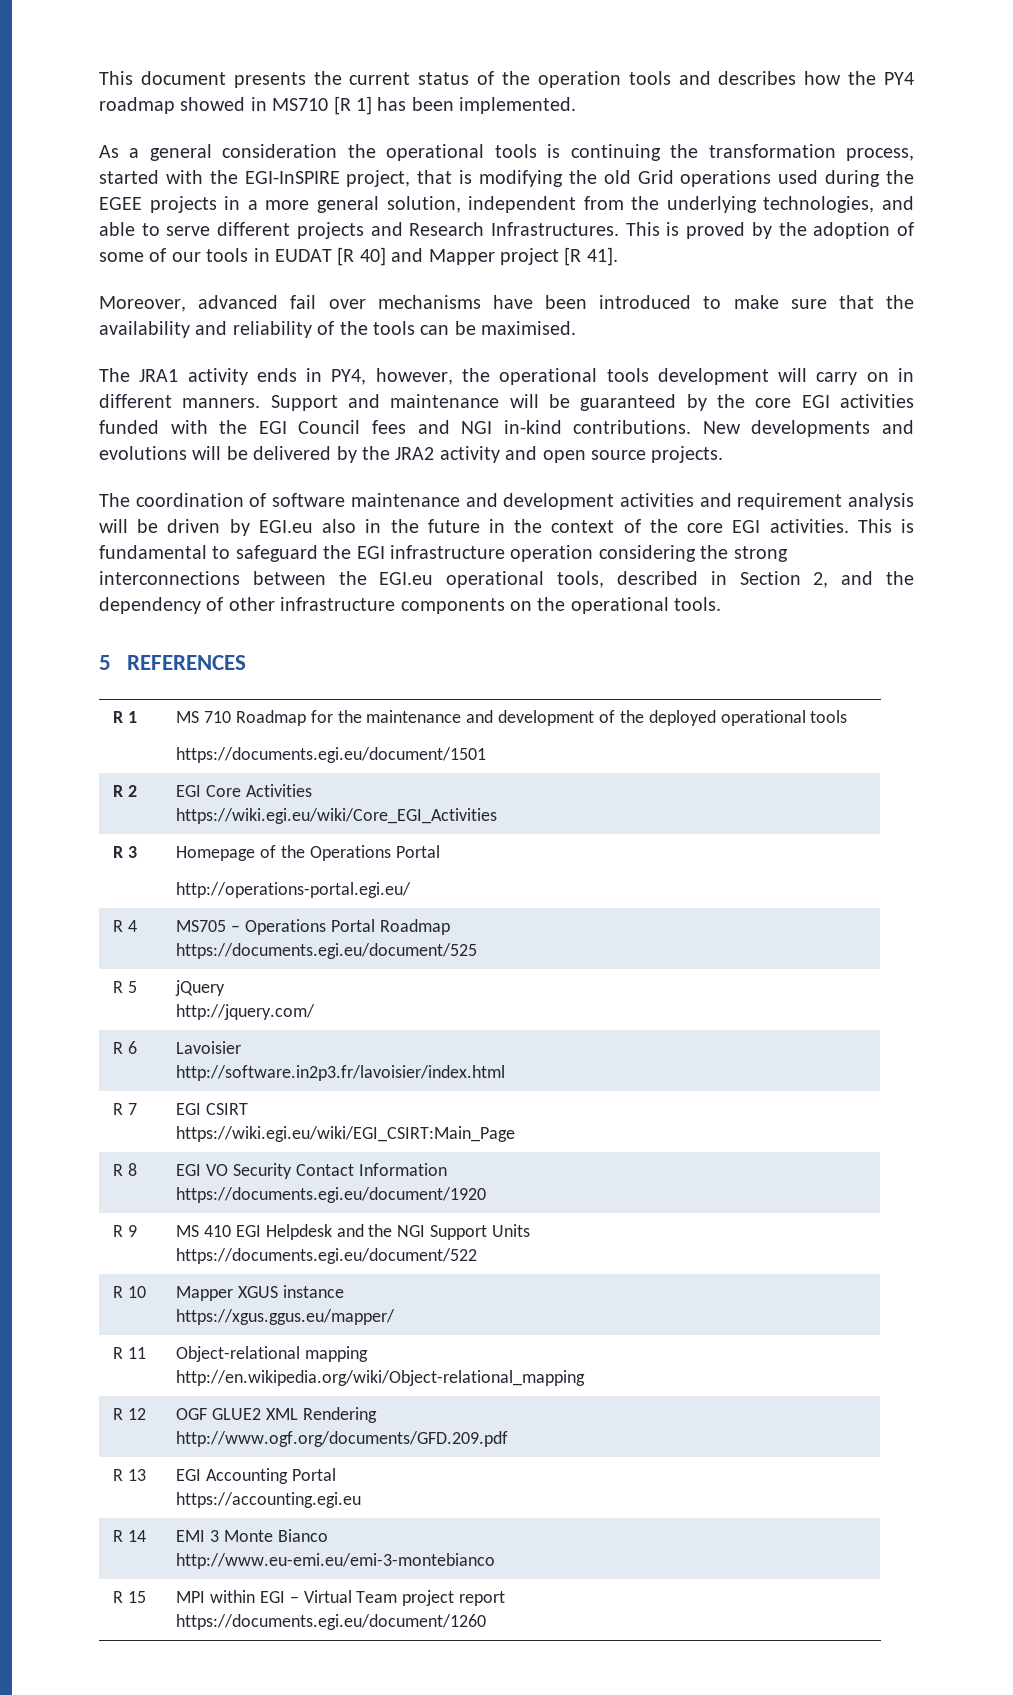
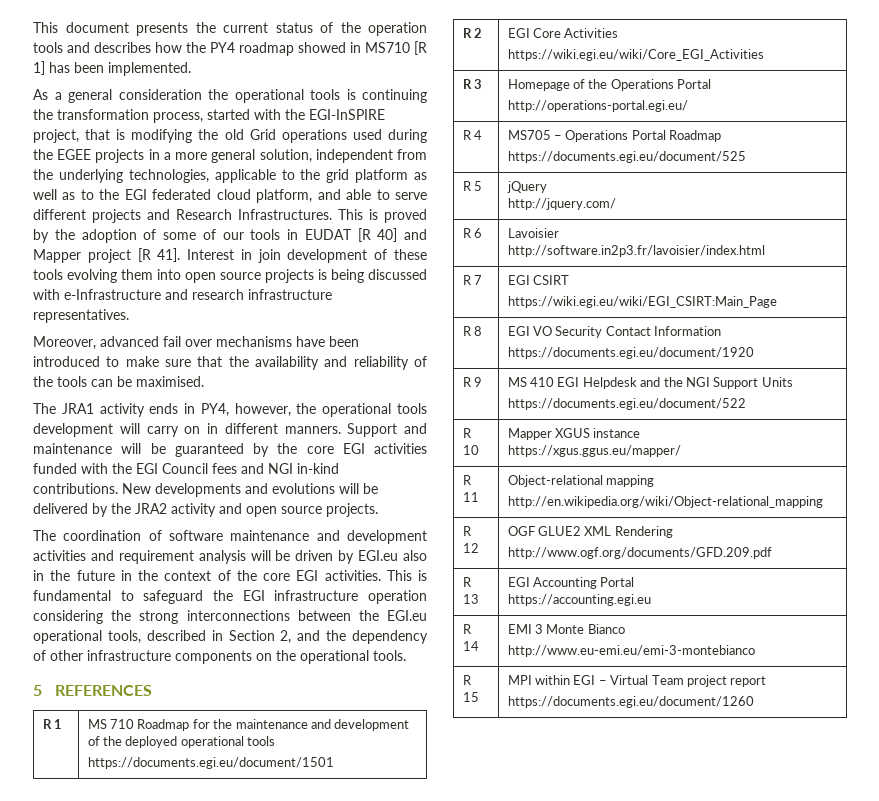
- As a general consideration the operational tools is continuing the transformation process, started with the EGI-InSPIRE project, that is modifying the old Grid operations used during the EGEE projects in a more general solution, independent from the underlying technologies, and able to serve different projects and Research Infrastructures.
+ As a general consideration the operational tools is continuing the transformation process, started with the EGI-InSPIRE project, that is modifying the old Grid operations used during the EGEE projects in a more general solution, independent from the underlying technologies, applicable to the grid platform as well as to the EGI federated cloud platform, and able to serve different projects and Research Infrastructures.
+ Interest in join development of these tools evolving them into open source projects is being discussed with e-Infrastructure and research infrastructure representatives.

